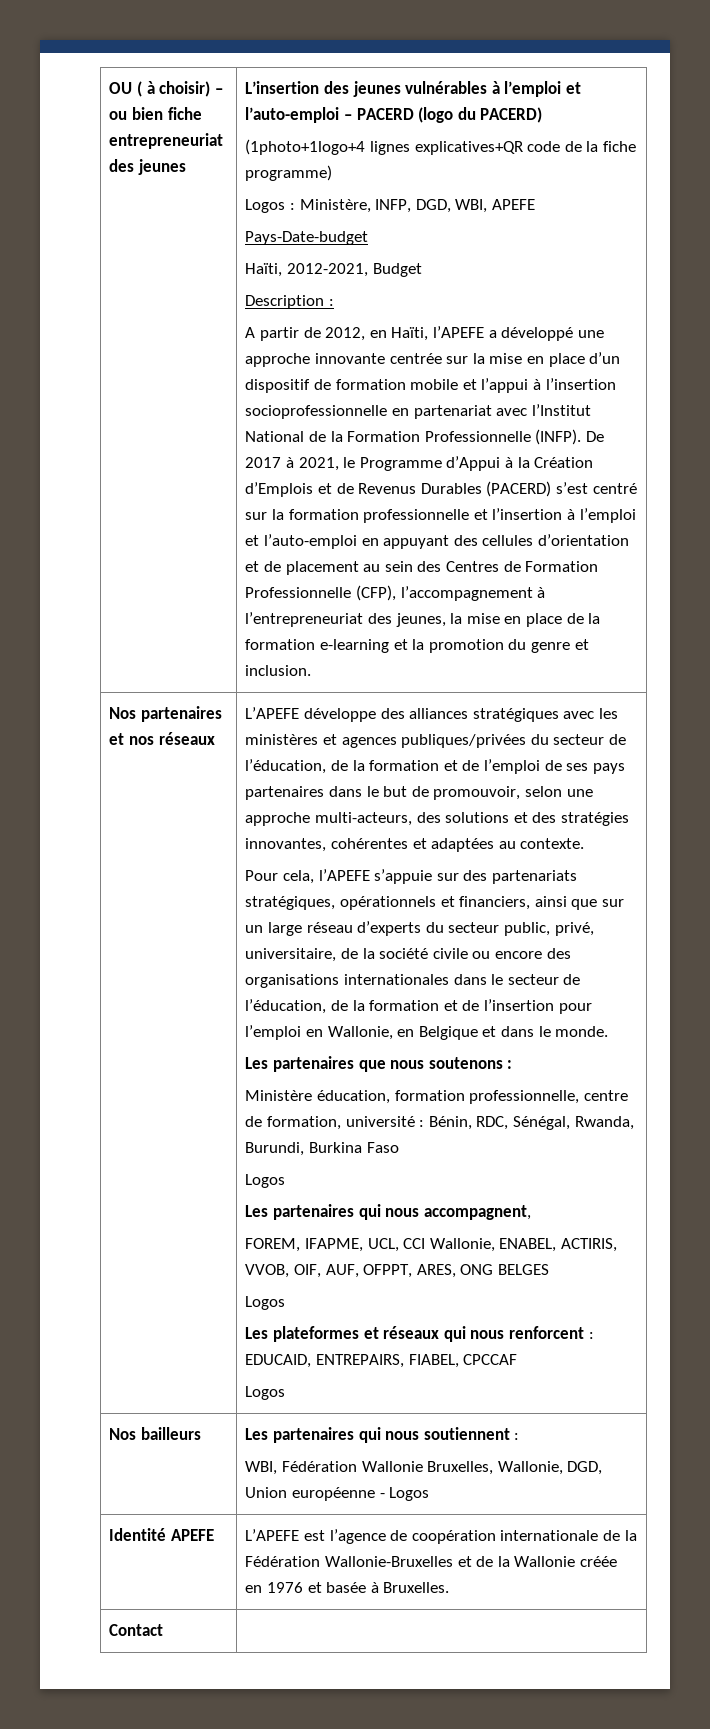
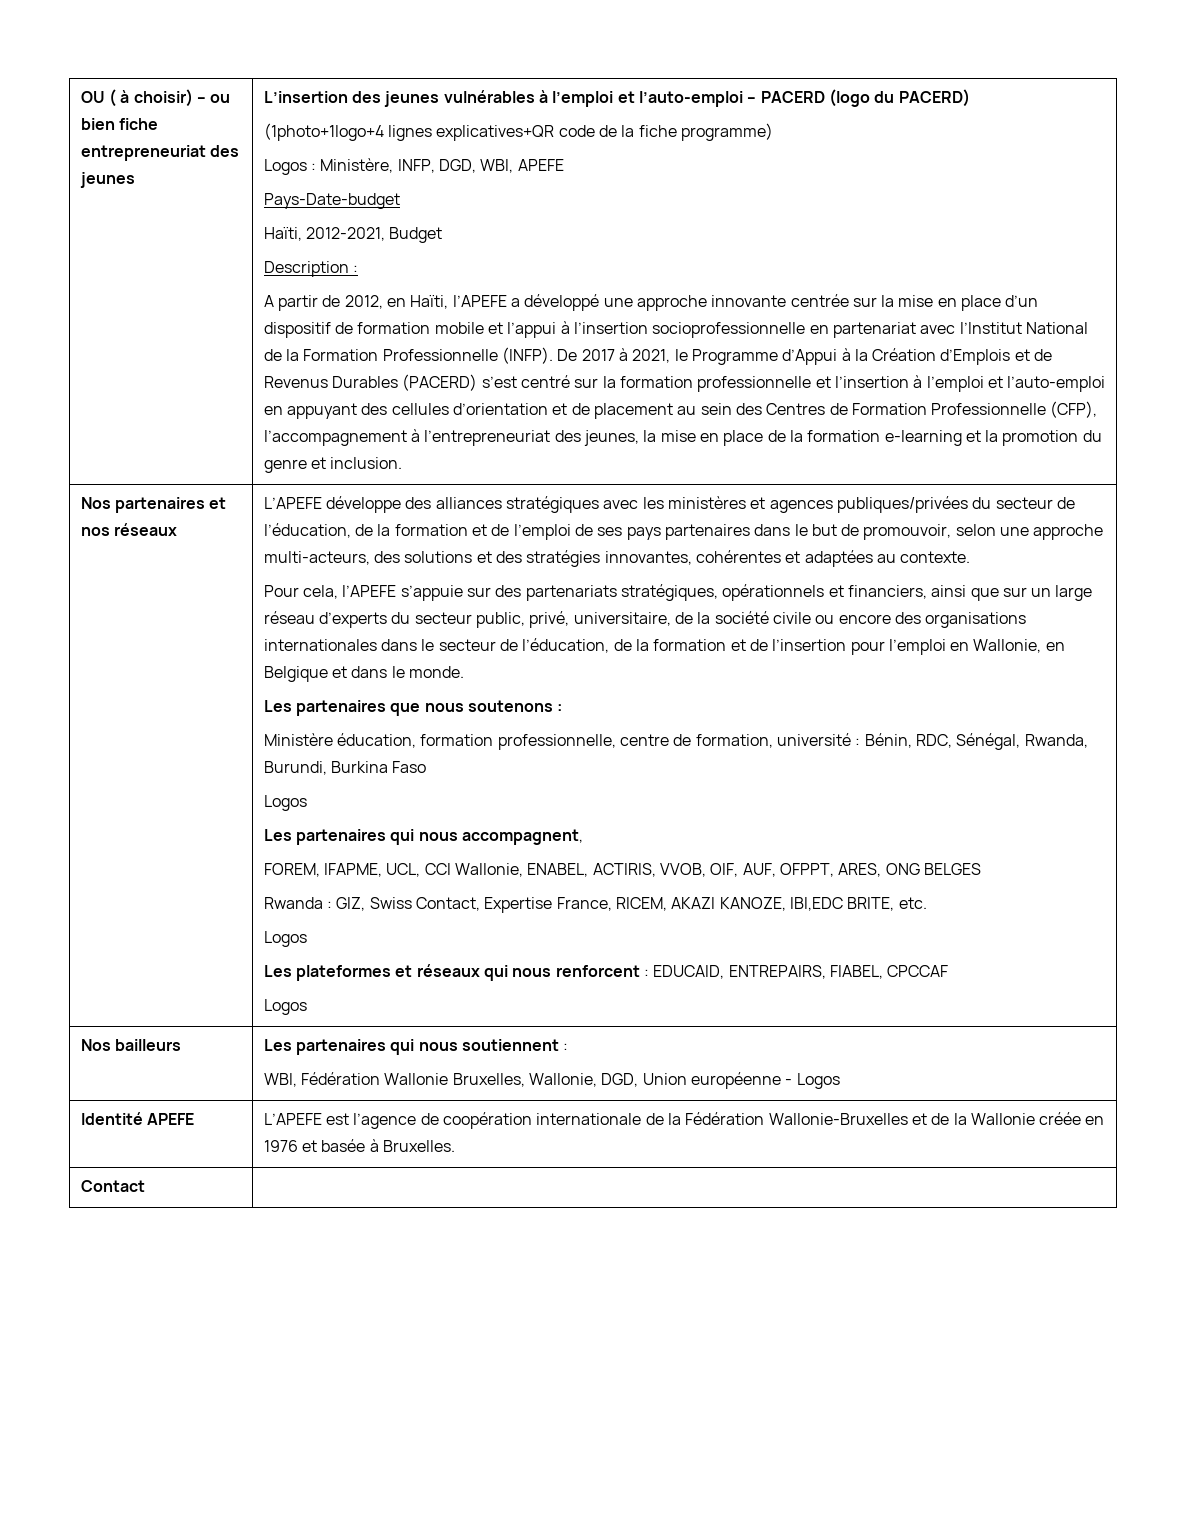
+ Rwanda : GIZ, Swiss Contact, Expertise France, RICEM, AKAZI KANOZE, IBI,EDC BRITE, etc.

